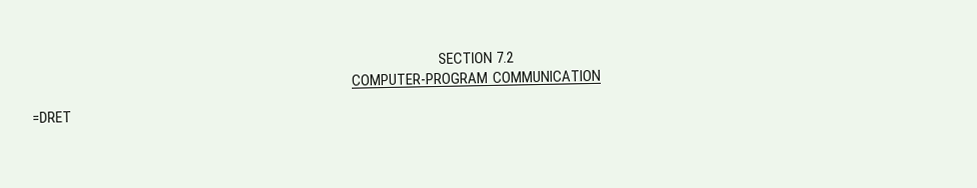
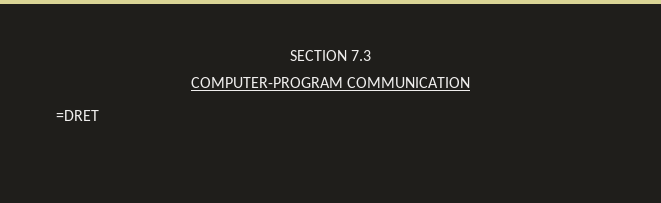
- SECTION 7.2
+ SECTION 7.3

